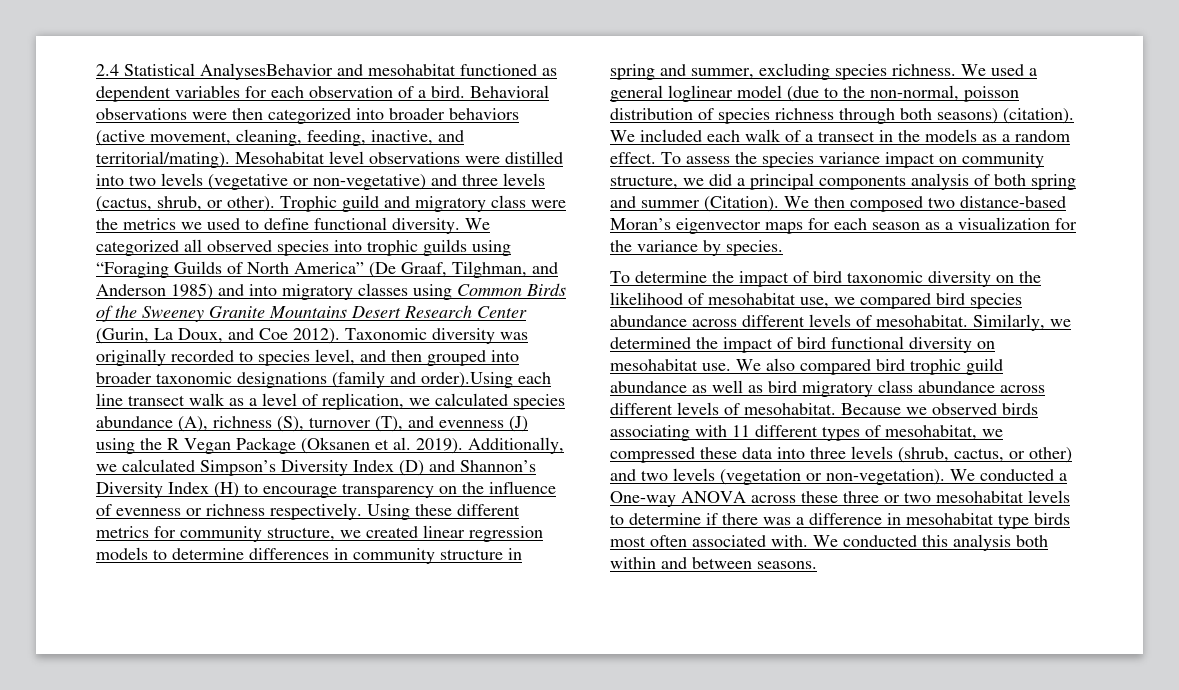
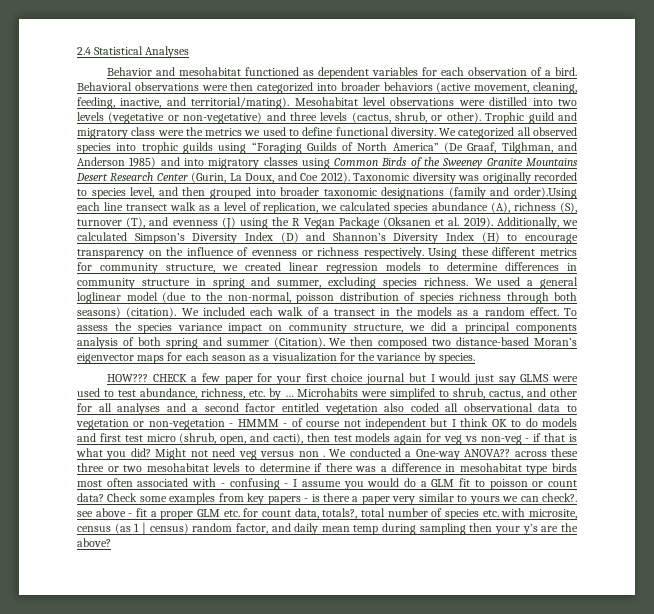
- 2.4 Statistical AnalysesBehavior and mesohabitat functioned as dependent variables for each observation of a bird.
+ 2.4 Statistical Analyses
+ Behavior and mesohabitat functioned as dependent variables for each observation of a bird.
- To determine the impact of bird taxonomic diversity on the likelihood of mesohabitat use, we compared bird species abundance across different levels of mesohabitat. Similarly, we determined the impact of bird functional diversity on mesohabitat use. We also compared bird trophic guild abundance as well as bird migratory class abundance across different levels of mesohabitat. Because we observed birds associating with 11 different types of mesohabitat, we compressed these data into three levels (shrub, cactus, or other) and two levels (vegetation or non-vegetation).
+ HOW??? CHECK a few paper for your first choice journal but I would just say GLMS were used to test abundance, richness, etc. by … Microhabits were simplifed to shrub, cactus, and other for all analyses and a second factor entitled vegetation also coded all observational data to vegetation or non-vegetation - HMMM - of course not independent but I think OK to do models and first test micro (shrub, open, and cacti), then test models again for veg vs non-veg - if that is what you did? Might not need veg versus non .
- We conducted a One-way ANOVA across these three or two mesohabitat levels to determine if there was a difference in mesohabitat type birds most often associated with. We conducted this analysis both within and between seasons.
+ We conducted a One-way ANOVA?? across these three or two mesohabitat levels to determine if there was a difference in mesohabitat type birds most often associated with - confusing - I assume you would do a GLM fit to poisson or count data? Check some examples from key papers - is there a paper very similar to yours we can check?. see above - fit a proper GLM etc. for count data, totals?, total number of species etc. with microsite, census (as 1 | census) random factor, and daily mean temp during sampling then your y’s are the above?

